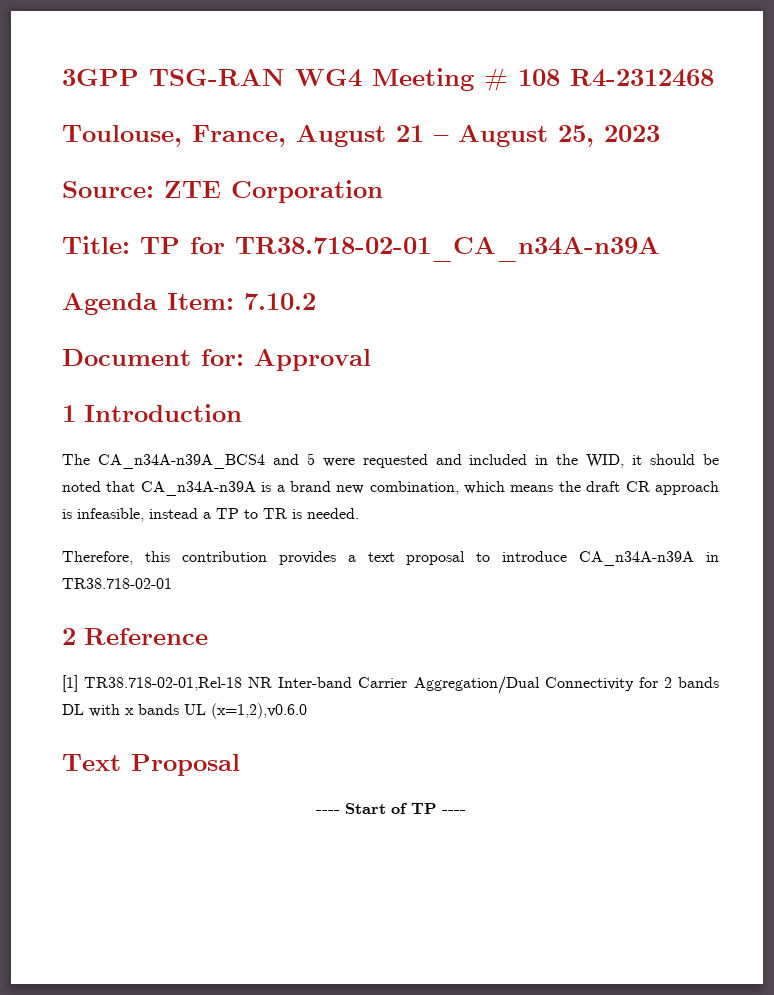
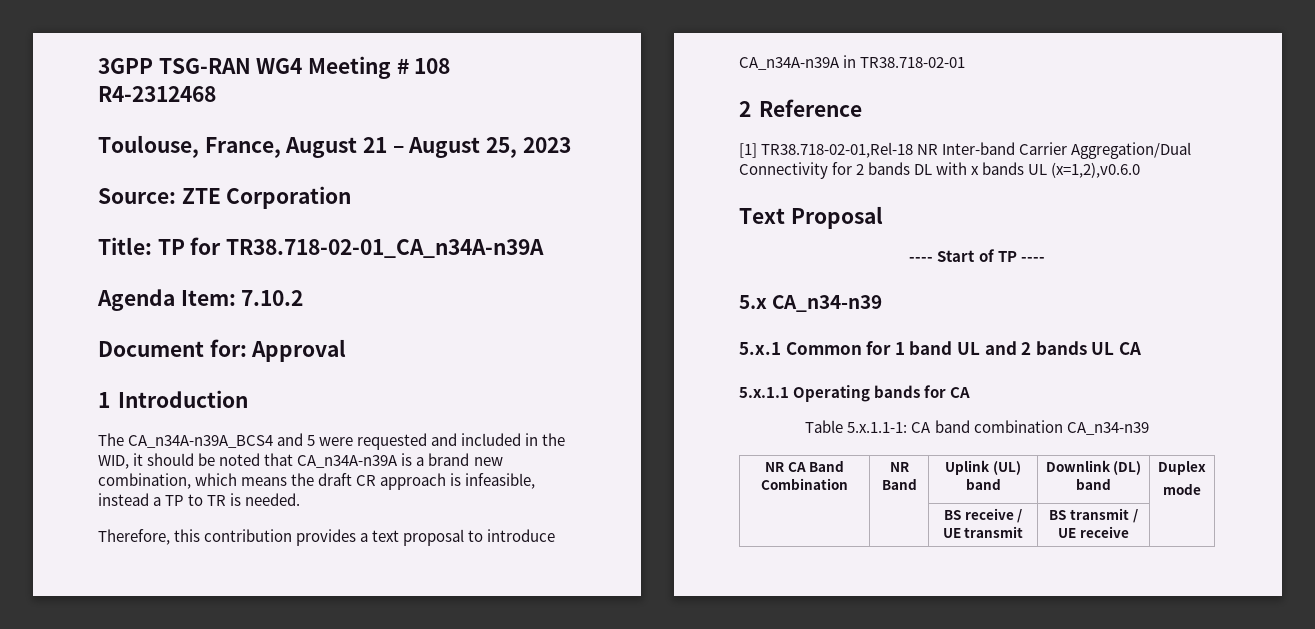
+ 5.x CA_n34-n39
+ 5.x.1 Common for 1 band UL and 2 bands UL CA
+ 5.x.1.1 Operating bands for CA
+ Table 5.x.1.1-1: CA band combination CA_n34-n39
+ NR CA Band Combination | NR Band | Uplink (UL) band | Downlink (DL) band | Duplex
+ mode
+ | | BS receive / UE transmit | BS transmit / UE receive |

